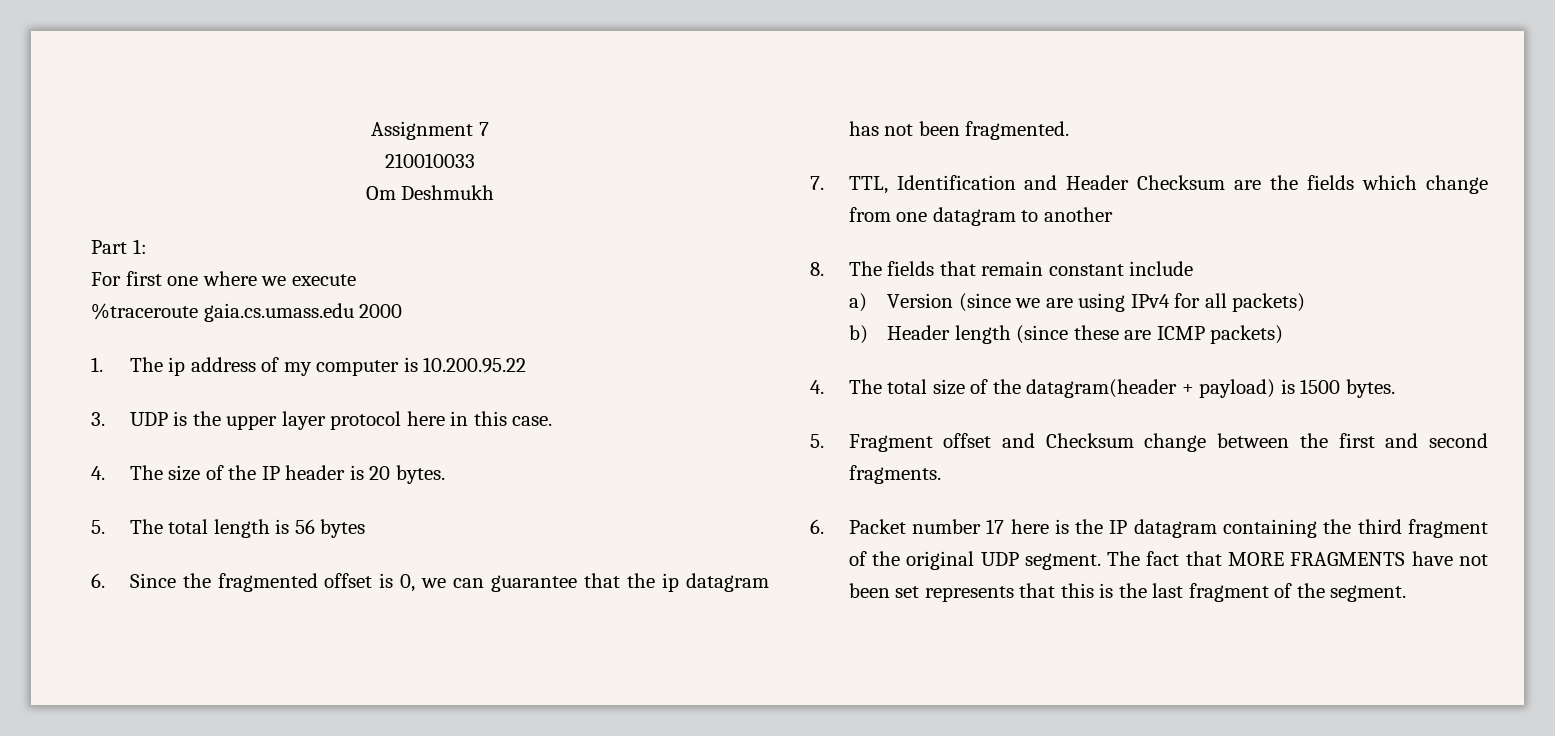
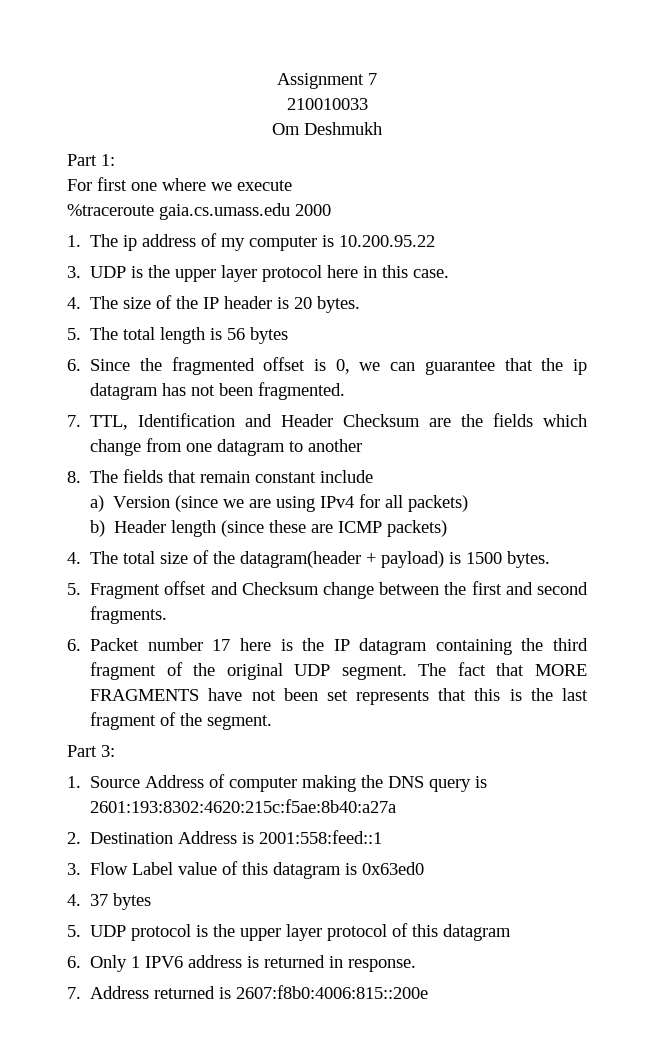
+ Part 3:
+ 1. Source Address of computer making the DNS query is 2601:193:8302:4620:215c:f5ae:8b40:a27a
+ 2. Destination Address is 2001:558:feed::1
+ 3. Flow Label value of this datagram is 0x63ed0
+ 4. 37 bytes
+ 5. UDP protocol is the upper layer protocol of this datagram
+ 6. Only 1 IPV6 address is returned in response.
+ 7. Address returned is 2607:f8b0:4006:815::200e

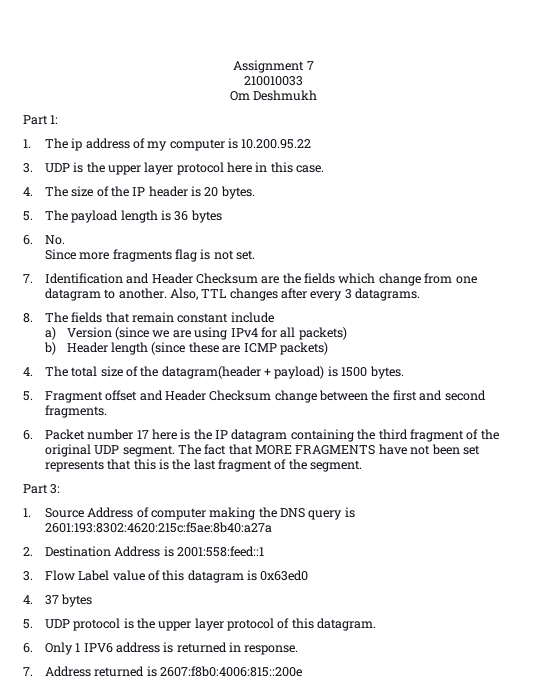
- For first one where we execute
- %traceroute gaia.cs.umass.edu 2000
- 5. The total length is 56 bytes
+ 5. The payload length is 36 bytes
- 6. Since the fragmented offset is 0, we can guarantee that the ip datagram has not been fragmented.
- 7. TTL, Identification and Header Checksum are the fields which change from one datagram to another
+ 6. No.
+ Since more fragments flag is not set.
+ 7. Identification and Header Checksum are the fields which change from one datagram to another. Also, TTL changes after every 3 datagrams.
- 5. Fragment offset and Checksum change between the first and second fragments.
+ 5. Fragment offset and Header Checksum change between the first and second fragments.
- 5. UDP protocol is the upper layer protocol of this datagram
+ 5. UDP protocol is the upper layer protocol of this datagram.

